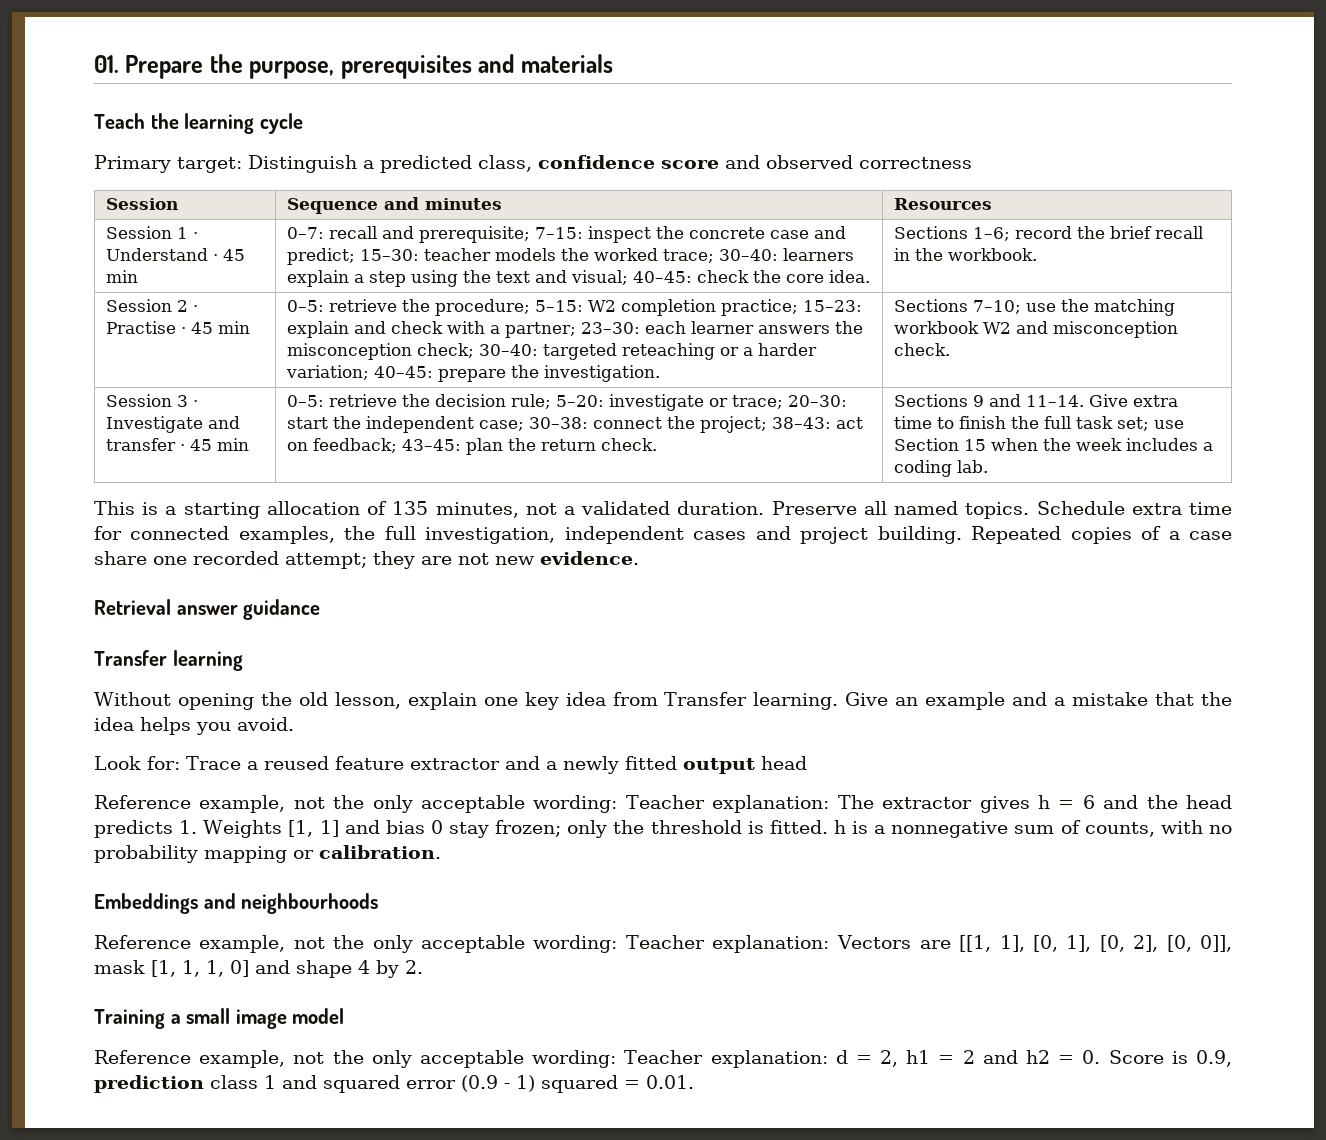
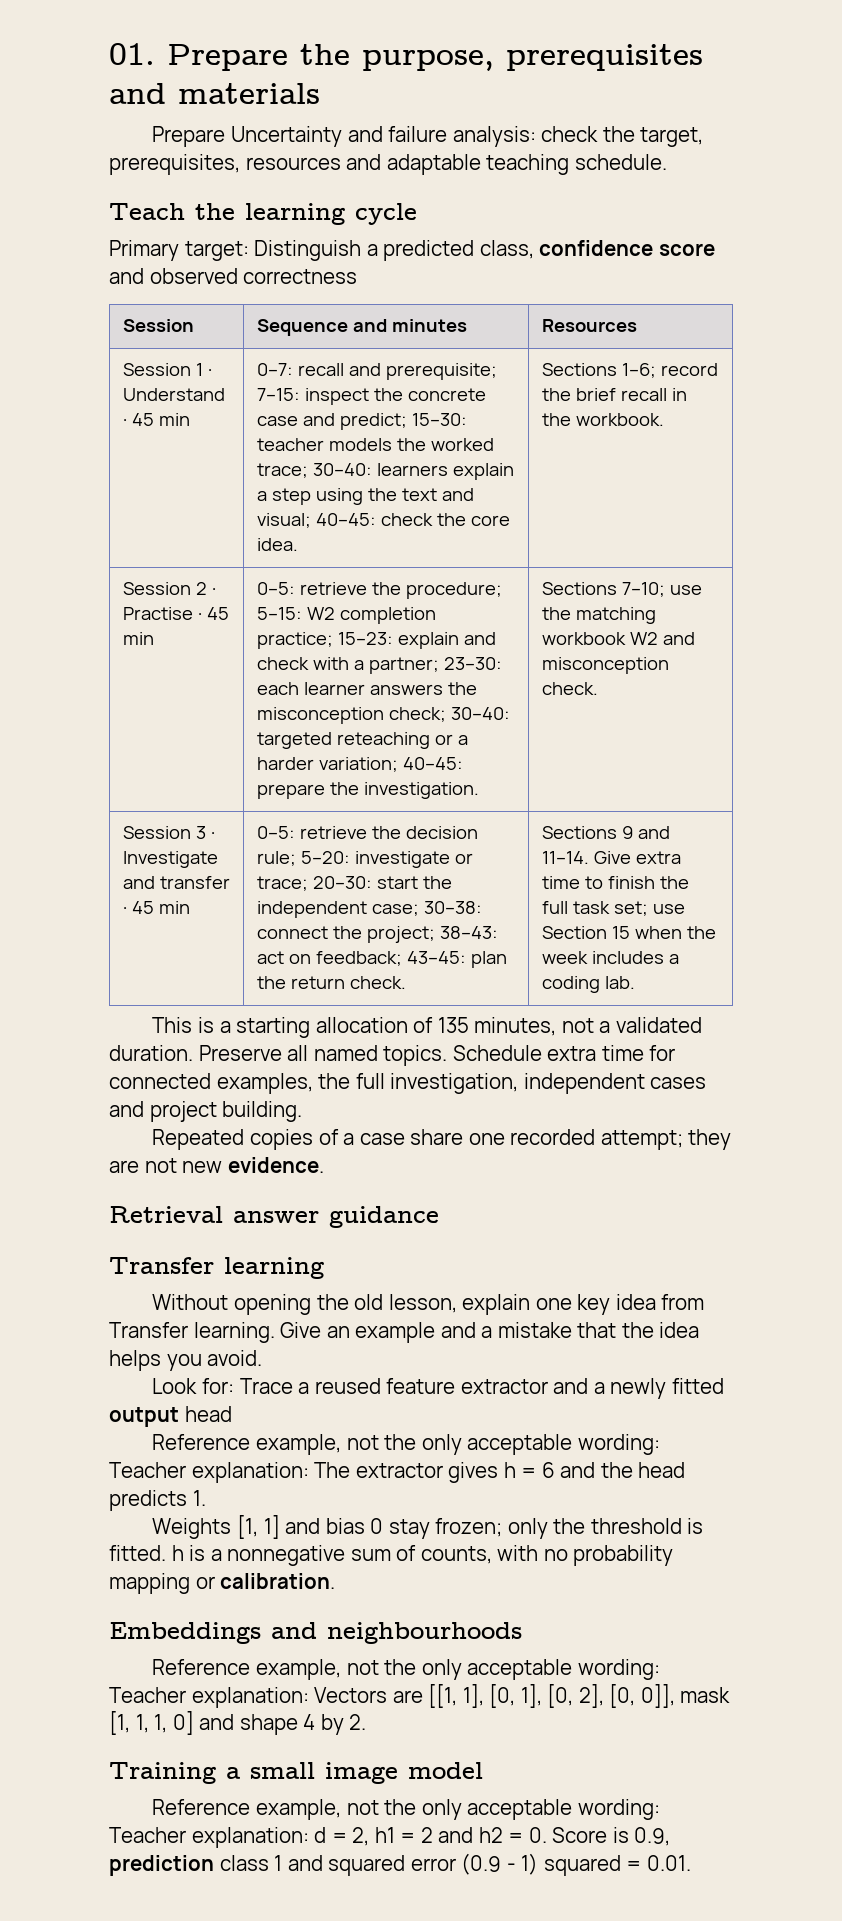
+ Prepare Uncertainty and failure analysis: check the target, prerequisites, resources and adaptable teaching schedule.
- Schedule extra time for connected examples, the full investigation, independent cases and project building. Repeated copies of a case share one recorded attempt; they are not new evidence.
+ Schedule extra time for connected examples, the full investigation, independent cases and project building.
+ Repeated copies of a case share one recorded attempt; they are not new evidence.
- Reference example, not the only acceptable wording: Teacher explanation: The extractor gives h = 6 and the head predicts 1. Weights [1, 1] and bias 0 stay frozen; only the threshold is fitted. h is a nonnegative sum of counts, with no probability mapping or calibration.
+ Reference example, not the only acceptable wording: Teacher explanation: The extractor gives h = 6 and the head predicts 1.
+ Weights [1, 1] and bias 0 stay frozen; only the threshold is fitted. h is a nonnegative sum of counts, with no probability mapping or calibration.

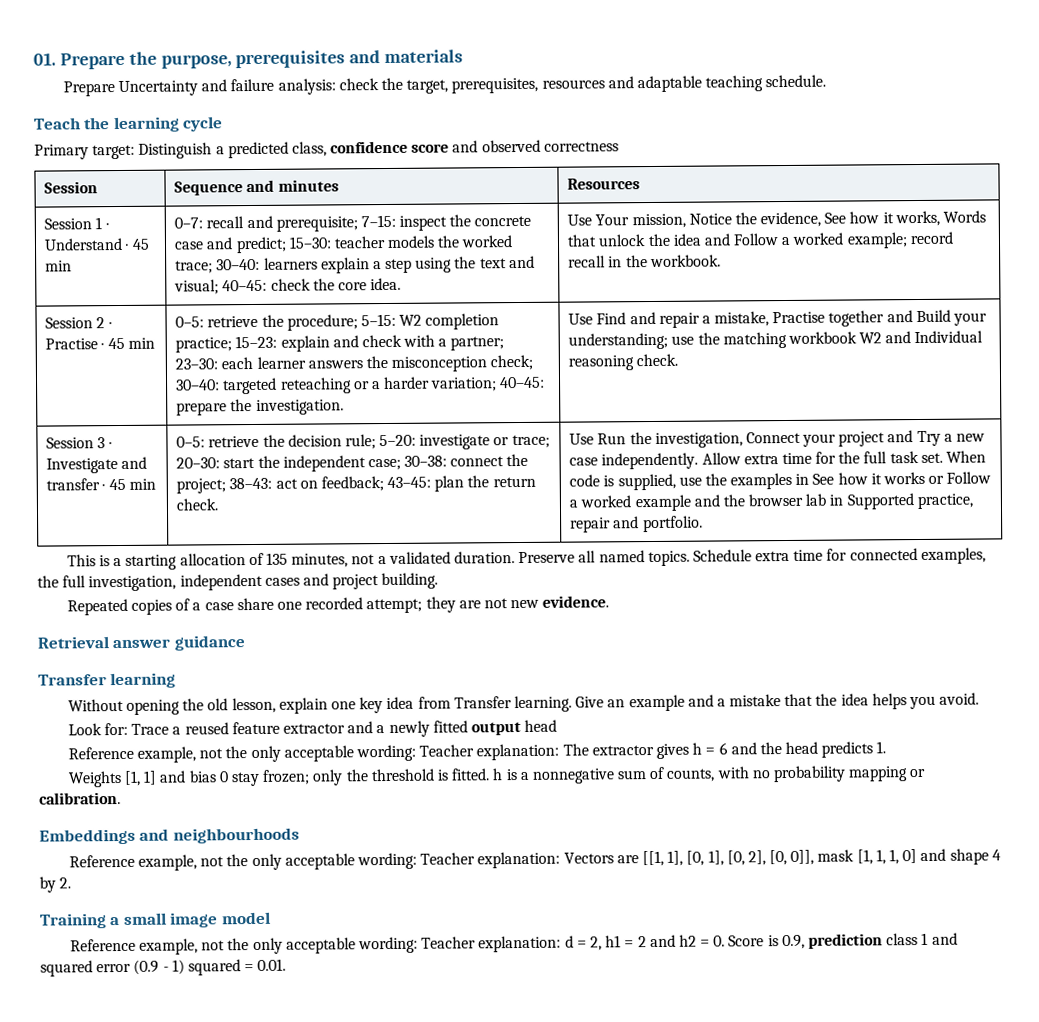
- Sections 1–6; record the brief recall in the workbook.
+ Use Your mission, Notice the evidence, See how it works, Words that unlock the idea and Follow a worked example; record recall in the workbook.
- Sections 7–10; use the matching workbook W2 and misconception check.
+ Use Find and repair a mistake, Practise together and Build your understanding; use the matching workbook W2 and Individual reasoning check.
- Sections 9 and 11–14. Give extra time to finish the full task set; use Section 15 when the week includes a coding lab.
+ Use Run the investigation, Connect your project and Try a new case independently. Allow extra time for the full task set. When code is supplied, use the examples in See how it works or Follow a worked example and the browser lab in Supported practice, repair and portfolio.

